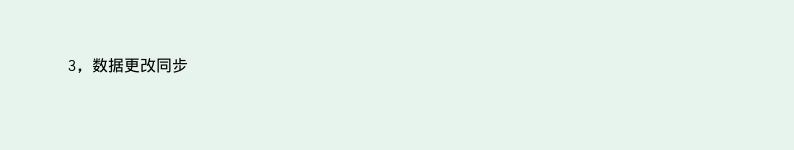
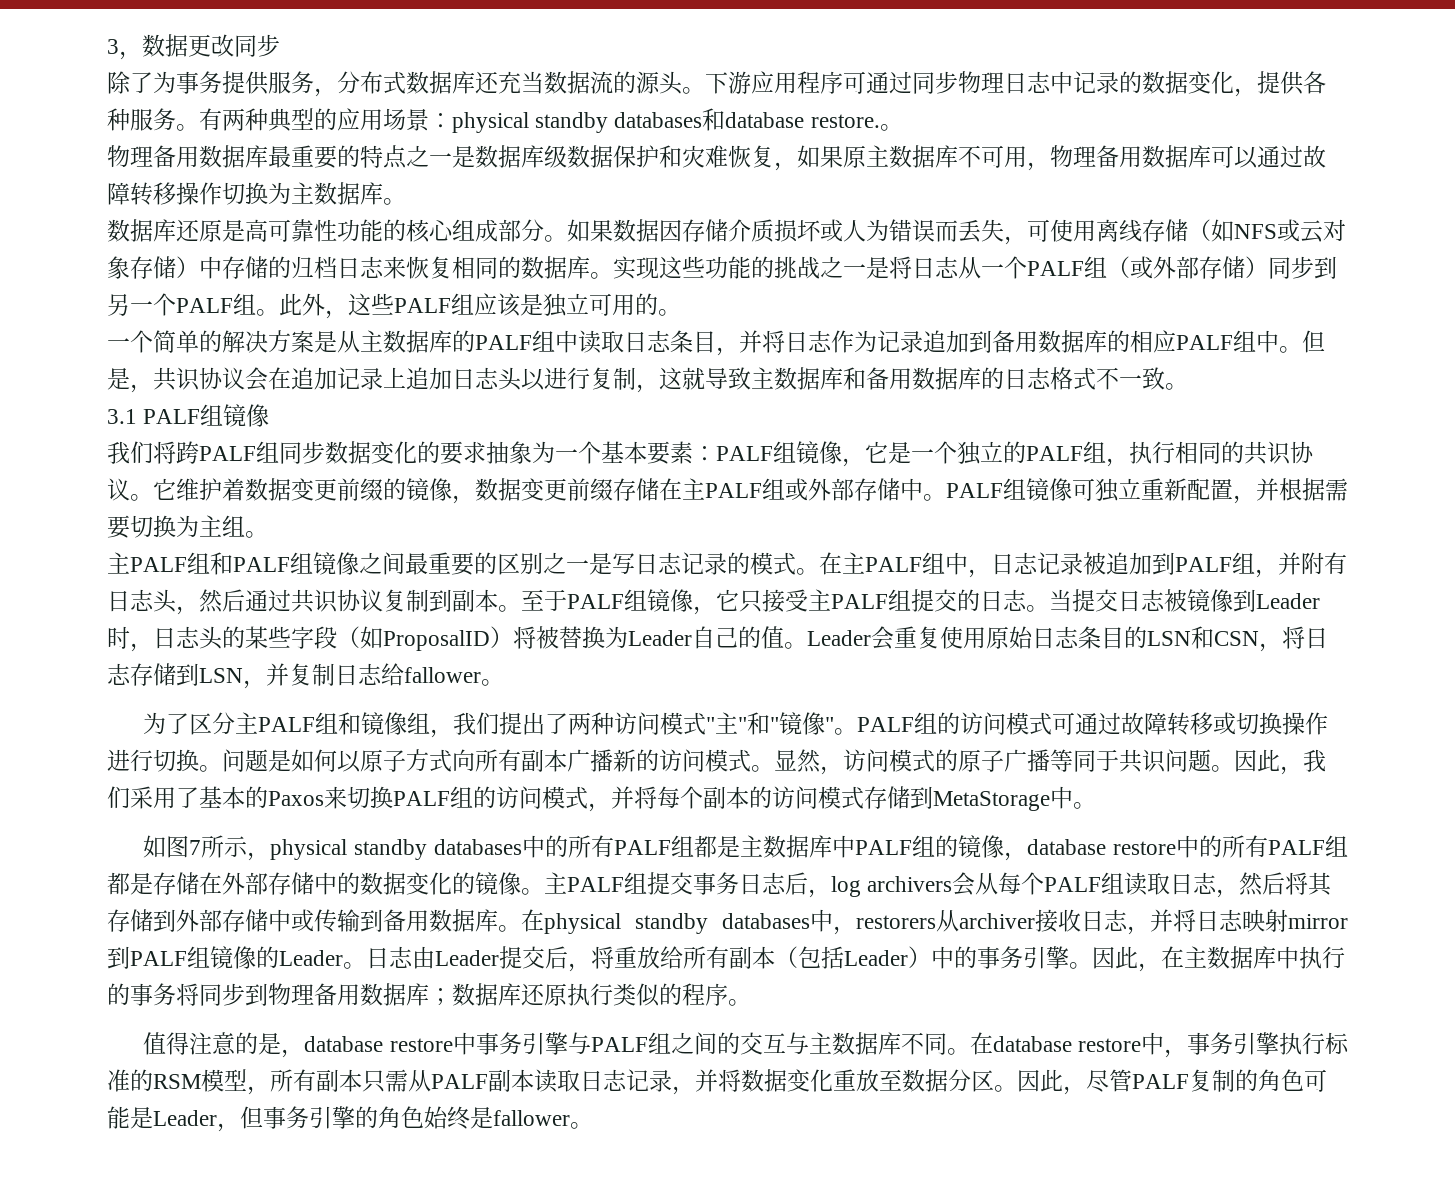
+ 除了为事务提供服务，分布式数据库还充当数据流的源头。下游应用程序可通过同步物理日志中记录的数据变化，提供各种服务。有两种典型的应用场景：physical standby databases和database restore.。
+ 物理备用数据库最重要的特点之一是数据库级数据保护和灾难恢复，如果原主数据库不可用，物理备用数据库可以通过故障转移操作切换为主数据库。
+ 数据库还原是高可靠性功能的核心组成部分。如果数据因存储介质损坏或人为错误而丢失，可使用离线存储（如NFS或云对象存储）中存储的归档日志来恢复相同的数据库。实现这些功能的挑战之一是将日志从一个PALF组（或外部存储）同步到另一个PALF组。此外，这些PALF组应该是独立可用的。
+ 一个简单的解决方案是从主数据库的PALF组中读取日志条目，并将日志作为记录追加到备用数据库的相应PALF组中。但是，共识协议会在追加记录上追加日志头以进行复制，这就导致主数据库和备用数据库的日志格式不一致。
+ 3.1 PALF组镜像
+ 我们将跨PALF组同步数据变化的要求抽象为一个基本要素：PALF组镜像，它是一个独立的PALF组，执行相同的共识协议。它维护着数据变更前缀的镜像，数据变更前缀存储在主PALF组或外部存储中。PALF组镜像可独立重新配置，并根据需要切换为主组。
+ 主PALF组和PALF组镜像之间最重要的区别之一是写日志记录的模式。在主PALF组中，日志记录被追加到PALF组，并附有日志头，然后通过共识协议复制到副本。至于PALF组镜像，它只接受主PALF组提交的日志。当提交日志被镜像到Leader时，日志头的某些字段（如ProposalID）将被替换为Leader自己的值。Leader会重复使用原始日志条目的LSN和CSN，将日志存储到LSN，并复制日志给fallower。
+ 为了区分主PALF组和镜像组，我们提出了两种访问模式"主"和"镜像"。PALF组的访问模式可通过故障转移或切换操作进行切换。问题是如何以原子方式向所有副本广播新的访问模式。显然，访问模式的原子广播等同于共识问题。因此，我们采用了基本的Paxos来切换PALF组的访问模式，并将每个副本的访问模式存储到MetaStorage中。
+ 如图7所示，physical standby databases中的所有PALF组都是主数据库中PALF组的镜像，database restore中的所有PALF组都是存储在外部存储中的数据变化的镜像。主PALF组提交事务日志后，log archivers会从每个PALF组读取日志，然后将其存储到外部存储中或传输到备用数据库。在physical standby databases中，restorers从archiver接收日志，并将日志映射mirror到PALF组镜像的Leader。日志由Leader提交后，将重放给所有副本（包括Leader）中的事务引擎。因此，在主数据库中执行的事务将同步到物理备用数据库；数据库还原执行类似的程序。
+ 值得注意的是，database restore中事务引擎与PALF组之间的交互与主数据库不同。在database restore中，事务引擎执行标准的RSM模型，所有副本只需从PALF副本读取日志记录，并将数据变化重放至数据分区。因此，尽管PALF复制的角色可能是Leader，但事务引擎的角色始终是fallower。

